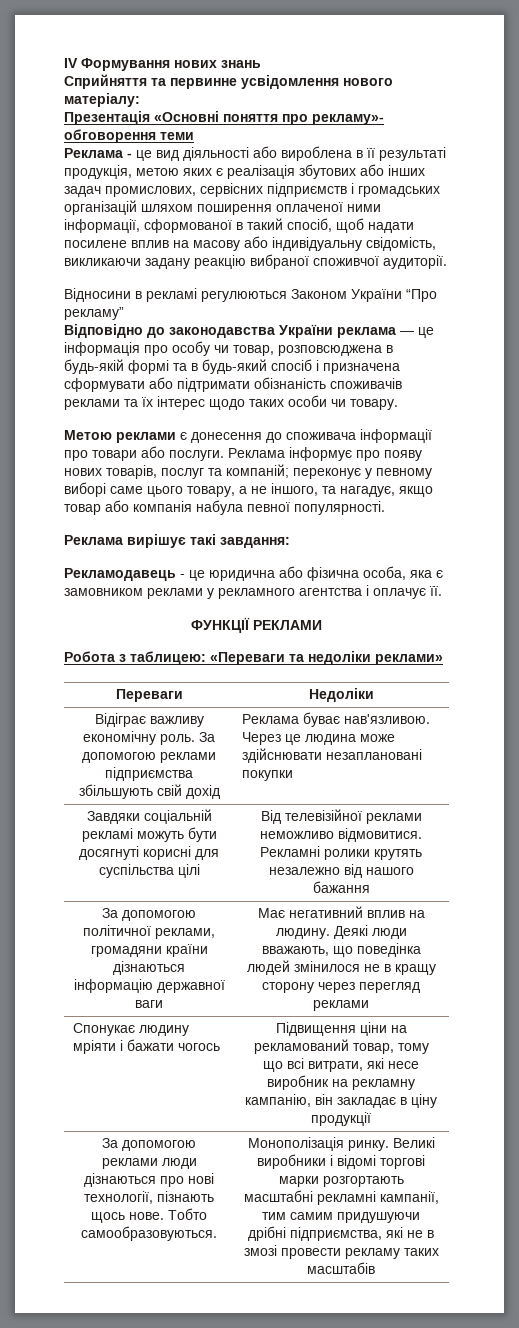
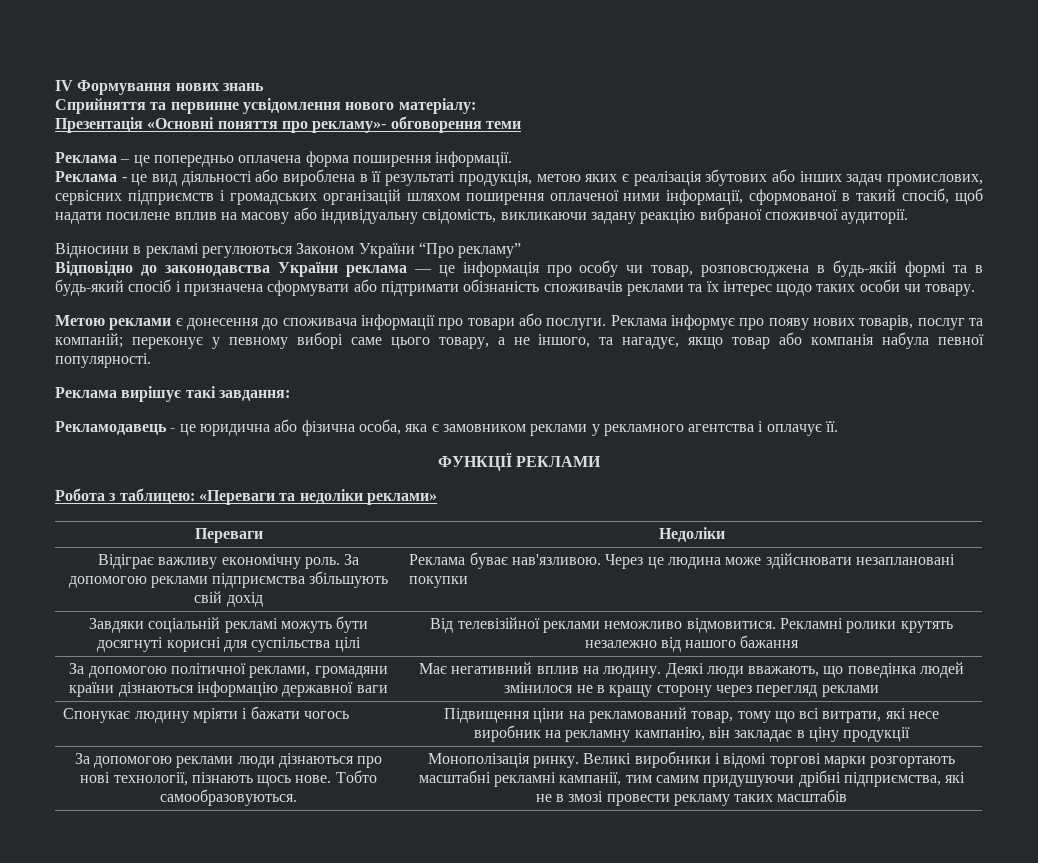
+ Реклама – це попередньо оплачена форма поширення інформації.

